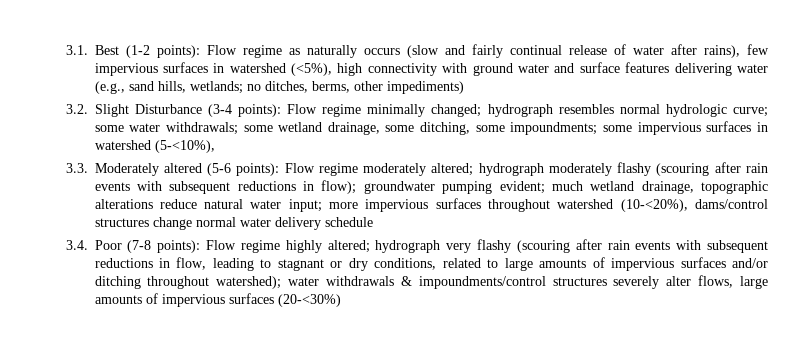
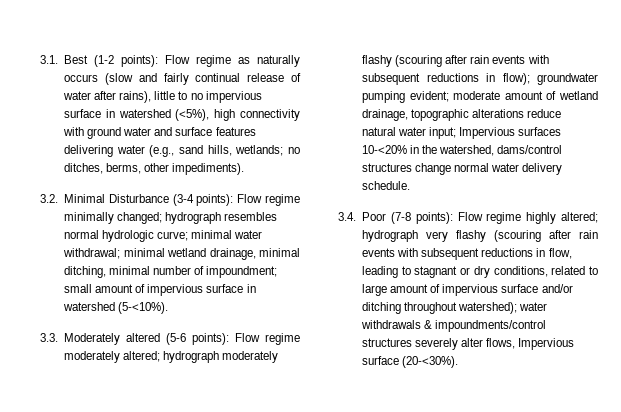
- 3.1. Best (1-2 points): Flow regime as naturally occurs (slow and fairly continual release of water after rains), few impervious surfaces in watershed (<5%), high connectivity with ground water and surface features delivering water (e.g., sand hills, wetlands; no ditches, berms, other impediments)
+ 3.1. Best (1-2 points): Flow regime as naturally occurs (slow and fairly continual release of water after rains), little to no impervious surface in watershed (<5%), high connectivity with ground water and surface features delivering water (e.g., sand hills, wetlands; no ditches, berms, other impediments).
- 3.2. Slight Disturbance (3-4 points): Flow regime minimally changed; hydrograph resembles normal hydrologic curve; some water withdrawals; some wetland drainage, some ditching, some impoundments; some impervious surfaces in watershed (5-<10%),
+ 3.2. Minimal Disturbance (3-4 points): Flow regime minimally changed; hydrograph resembles normal hydrologic curve; minimal water withdrawal; minimal wetland drainage, minimal ditching, minimal number of impoundment; small amount of impervious surface in watershed (5-<10%).
- 3.3. Moderately altered (5-6 points): Flow regime moderately altered; hydrograph moderately flashy (scouring after rain events with subsequent reductions in flow); groundwater pumping evident; much wetland drainage, topographic alterations reduce natural water input; more impervious surfaces throughout watershed (10-<20%), dams/control structures change normal water delivery schedule
+ 3.3. Moderately altered (5-6 points): Flow regime moderately altered; hydrograph moderately flashy (scouring after rain events with subsequent reductions in flow); groundwater pumping evident; moderate amount of wetland drainage, topographic alterations reduce natural water input; Impervious surfaces 10-<20% in the watershed, dams/control structures change normal water delivery schedule.
- 3.4. Poor (7-8 points): Flow regime highly altered; hydrograph very flashy (scouring after rain events with subsequent reductions in flow, leading to stagnant or dry conditions, related to large amounts of impervious surfaces and/or ditching throughout watershed); water withdrawals & impoundments/control structures severely alter flows, large amounts of impervious surfaces (20-<30%)
+ 3.4. Poor (7-8 points): Flow regime highly altered; hydrograph very flashy (scouring after rain events with subsequent reductions in flow, leading to stagnant or dry conditions, related to large amount of impervious surface and/or ditching throughout watershed); water withdrawals & impoundments/control structures severely alter flows, Impervious surface (20-<30%).

